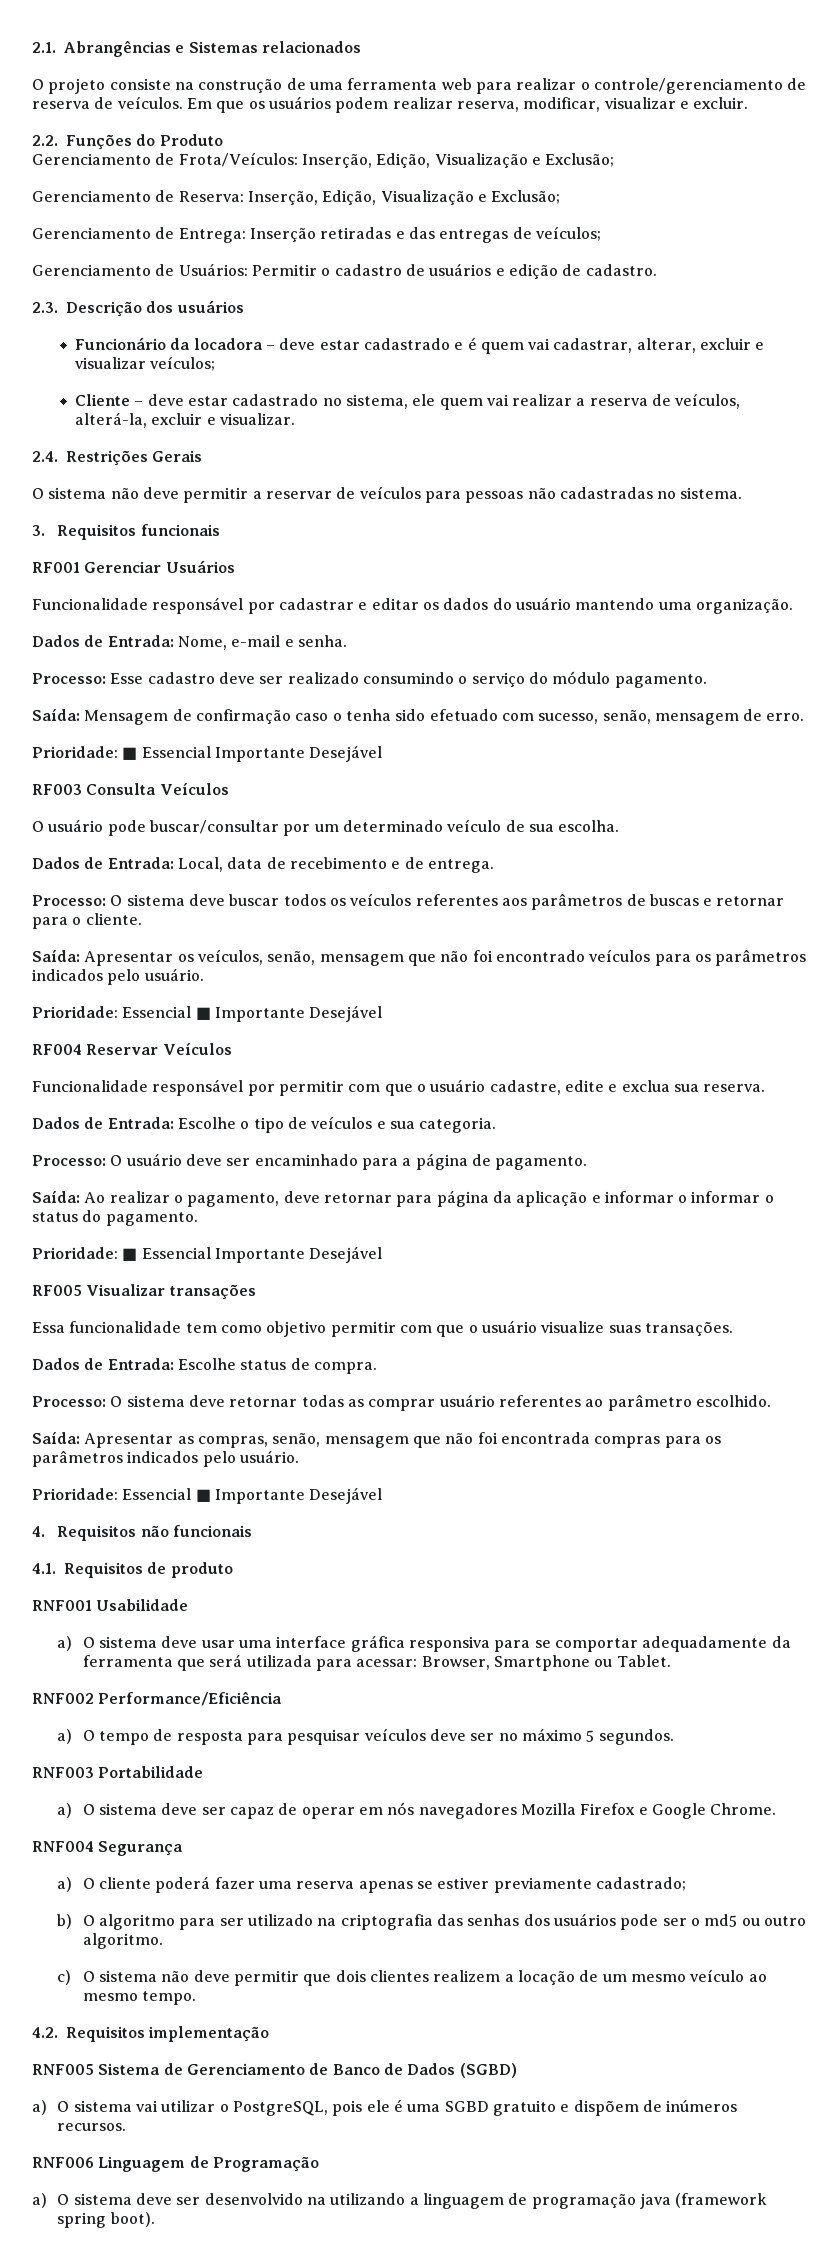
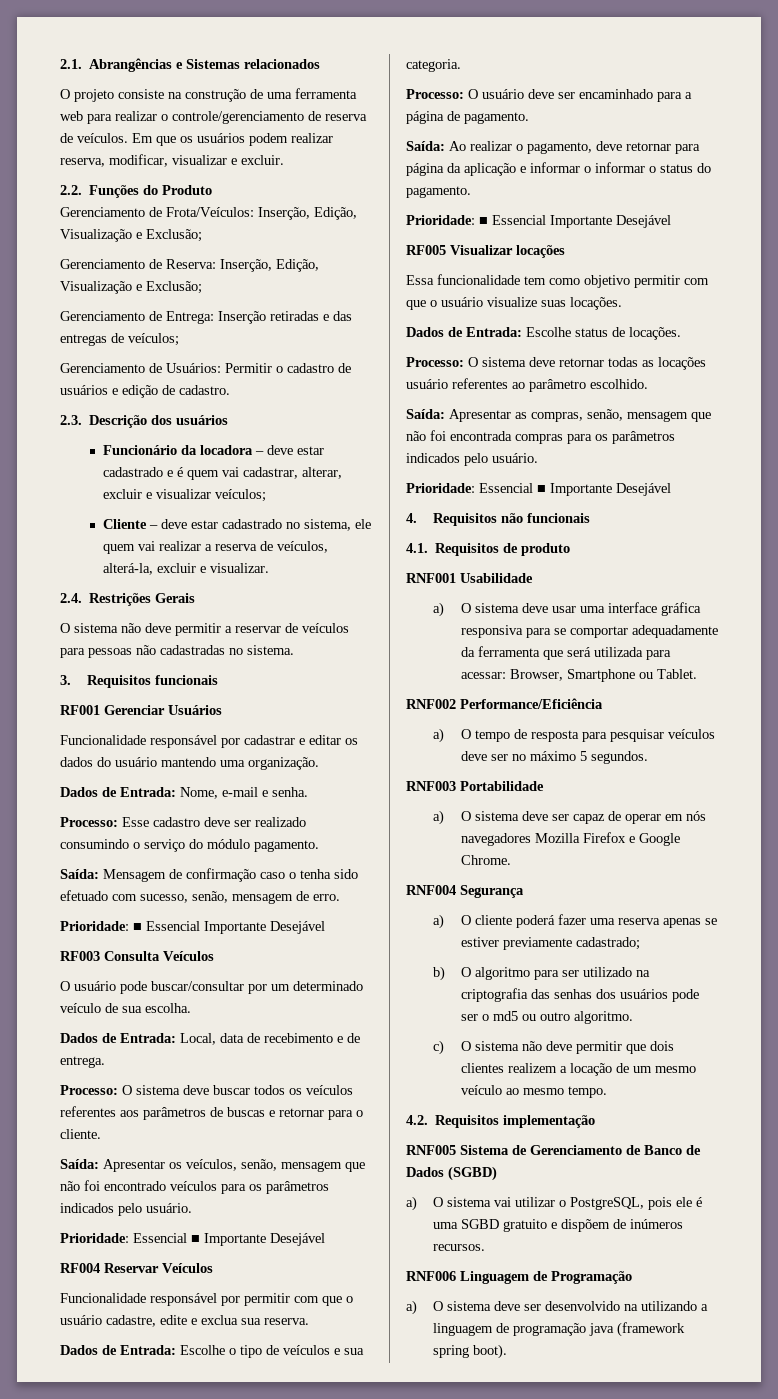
- RF005 Visualizar transações
+ RF005 Visualizar locações
- Essa funcionalidade tem como objetivo permitir com que o usuário visualize suas transações.
+ Essa funcionalidade tem como objetivo permitir com que o usuário visualize suas locações.
- Dados de Entrada: Escolhe status de compra.
+ Dados de Entrada: Escolhe status de locações.
- Processo: O sistema deve retornar todas as comprar usuário referentes ao parâmetro escolhido.
+ Processo: O sistema deve retornar todas as locações usuário referentes ao parâmetro escolhido.

